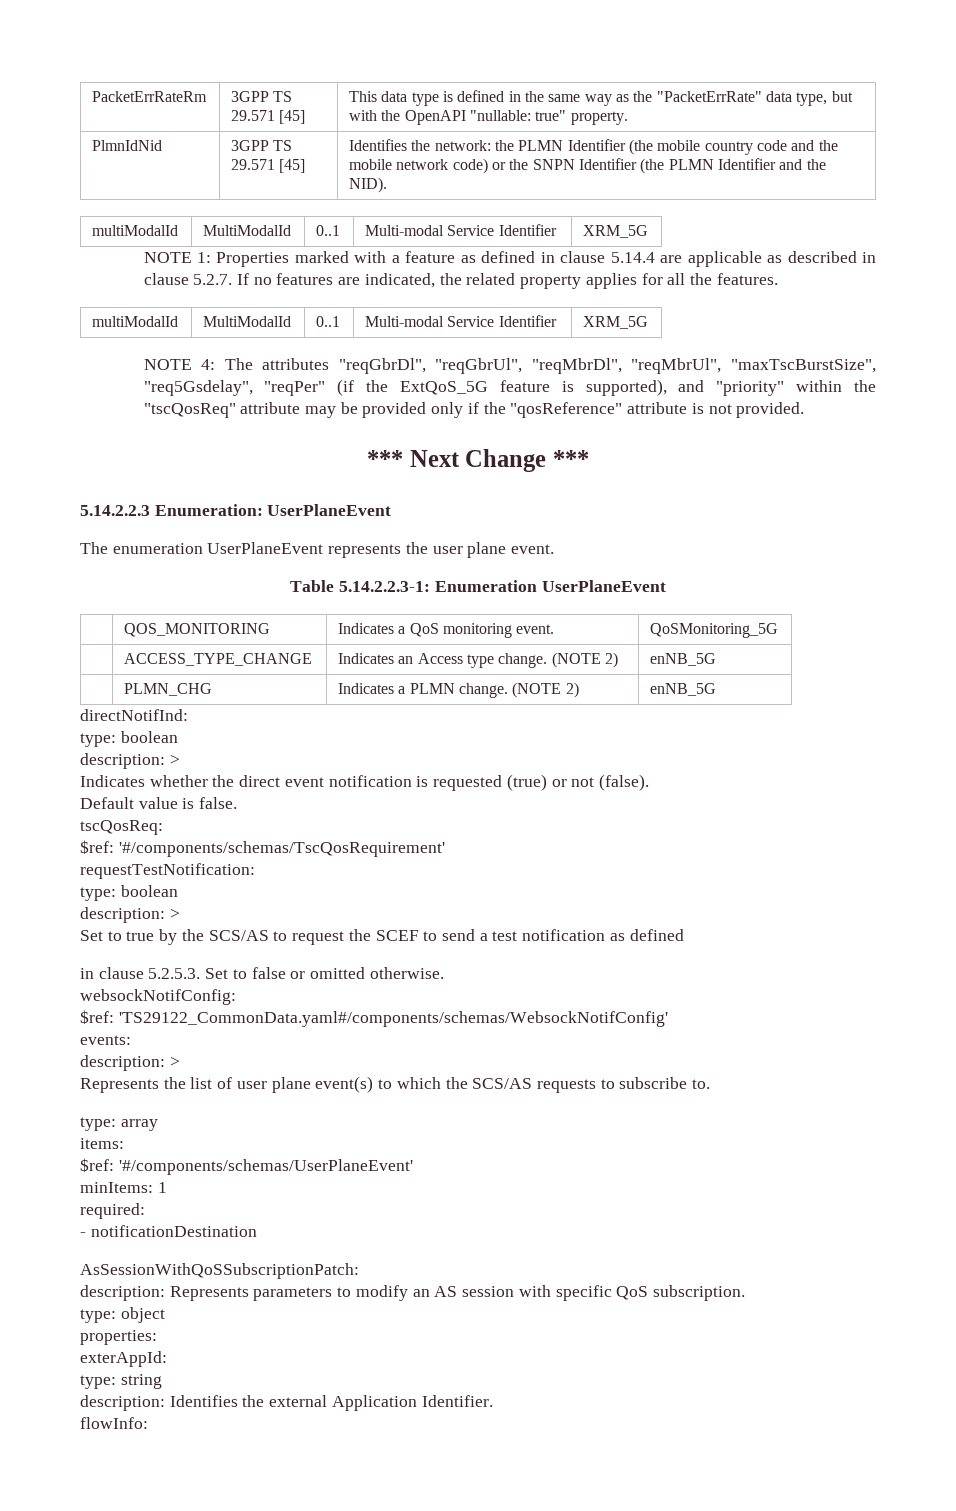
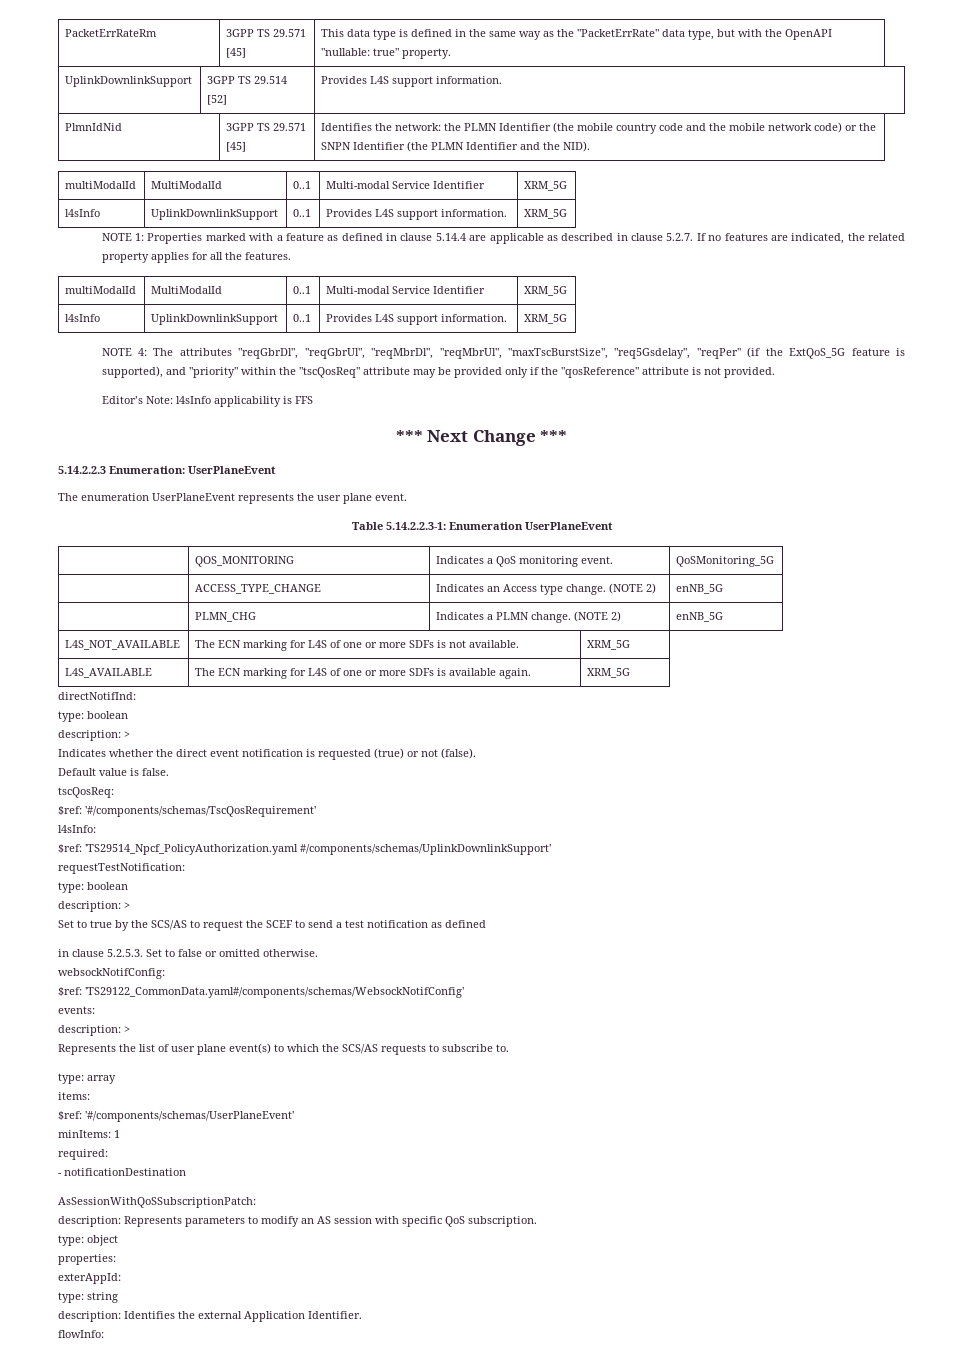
+ UplinkDownlinkSupport | 3GPP TS 29.514 [52] | Provides L4S support information.
  PlmnIdNid | 3GPP TS 29.571 [45] | Identifies the network: the PLMN Identifier (the mobile country code and the mobile network code) or the SNPN Identifier (the PLMN Identifier and the NID).
  multiModalId | MultiModalId | 0..1 | Multi-modal Service Identifier | XRM_5G
+ l4sInfo | UplinkDownlinkSupport | 0..1 | Provides L4S support information. | XRM_5G
  NOTE 1: Properties marked with a feature as defined in clause 5.14.4 are applicable as described in clause 5.2.7. If no features are indicated, the related property applies for all the features.
  multiModalId | MultiModalId | 0..1 | Multi-modal Service Identifier | XRM_5G
+ l4sInfo | UplinkDownlinkSupport | 0..1 | Provides L4S support information. | XRM_5G
+ Editor’s Note: l4sInfo applicability is FFS
+ L4S_NOT_AVAILABLE | The ECN marking for L4S of one or more SDFs is not available. | XRM_5G
+ L4S_AVAILABLE | The ECN marking for L4S of one or more SDFs is available again. | XRM_5G
+ l4sInfo:
+ $ref: 'TS29514_Npcf_PolicyAuthorization.yaml #/components/schemas/UplinkDownlinkSupport'

